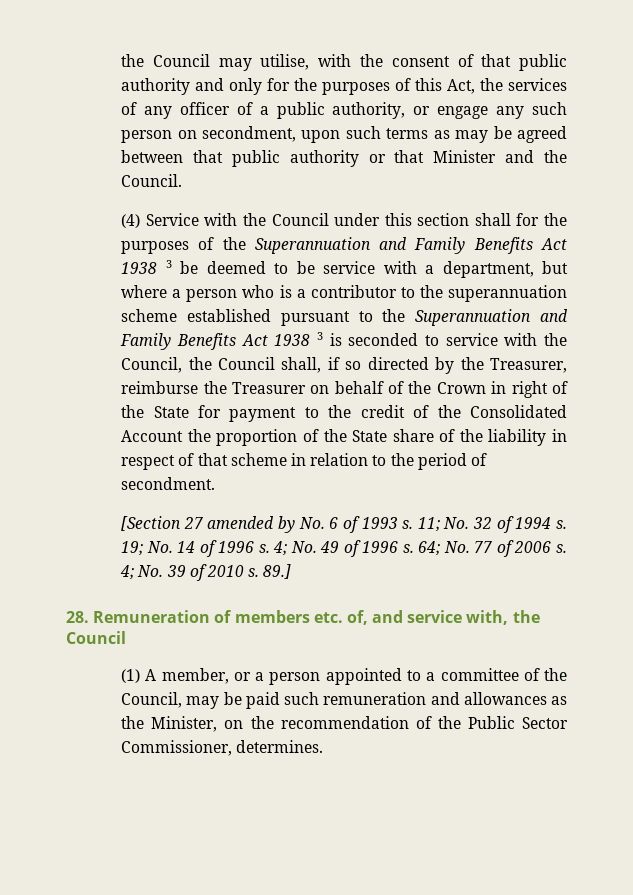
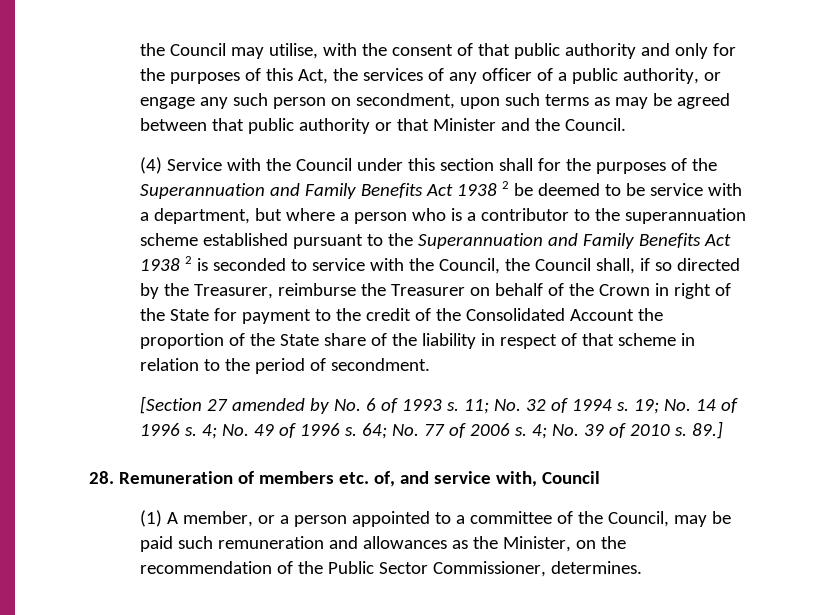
- (4) Service with the Council under this section shall for the purposes of the Superannuation and Family Benefits Act 1938 3 be deemed to be service with a department, but where a person who is a contributor to the superannuation scheme established pursuant to the Superannuation and Family Benefits Act 1938 3 is seconded to service with the Council, the Council shall, if so directed by the Treasurer, reimburse the Treasurer on behalf of the Crown in right of the State for payment to the credit of the Consolidated Account the proportion of the State share of the liability in respect of that scheme in relation to the period of secondment.
+ (4) Service with the Council under this section shall for the purposes of the Superannuation and Family Benefits Act 1938 2 be deemed to be service with a department, but where a person who is a contributor to the superannuation scheme established pursuant to the Superannuation and Family Benefits Act 1938 2 is seconded to service with the Council, the Council shall, if so directed by the Treasurer, reimburse the Treasurer on behalf of the Crown in right of the State for payment to the credit of the Consolidated Account the proportion of the State share of the liability in respect of that scheme in relation to the period of secondment.
- 28. Remuneration of members etc. of, and service with, the Council
+ 28. Remuneration of members etc. of, and service with, Council

